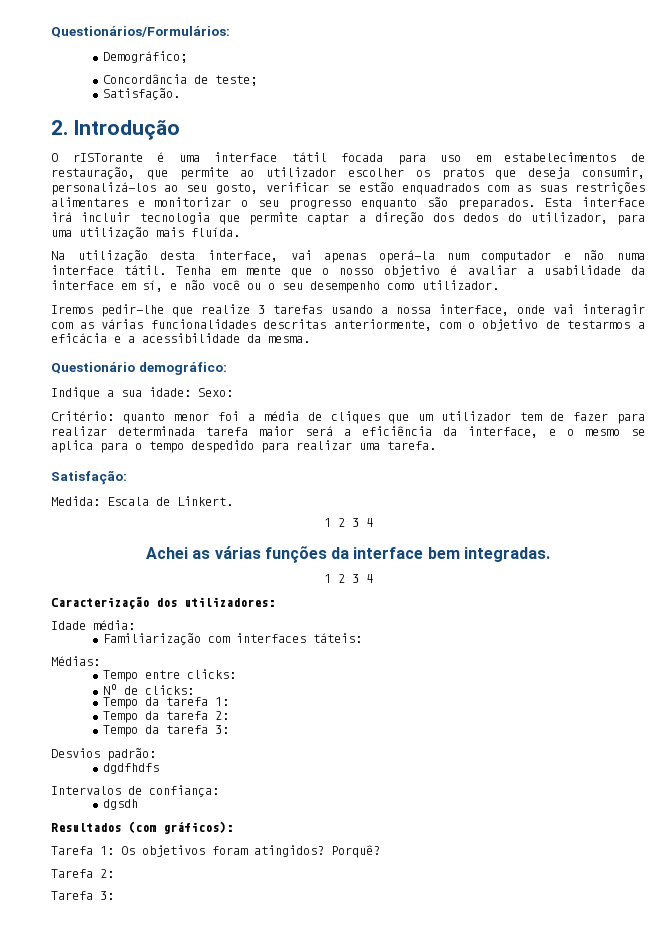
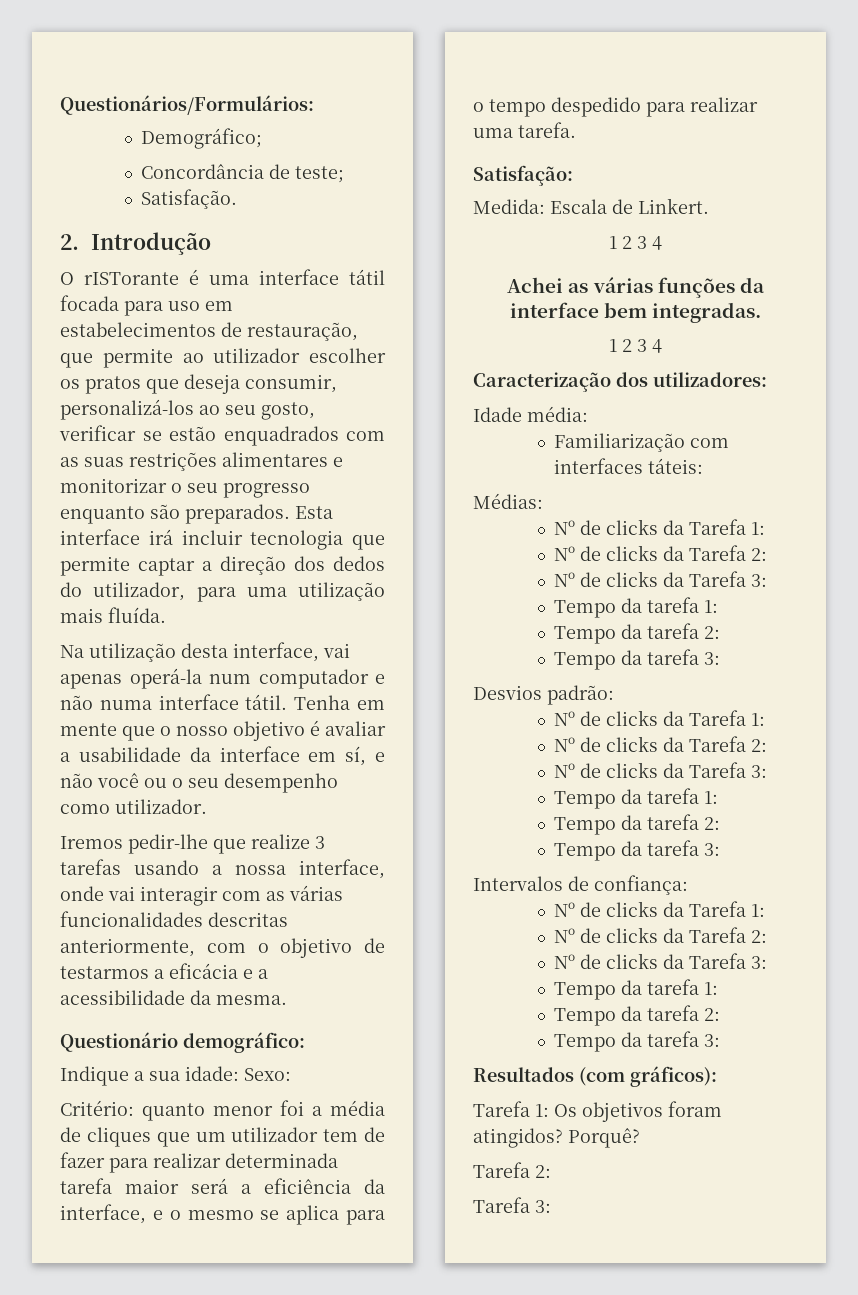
  Médias:
- Tempo entre clicks:
- Nº de clicks:
+ Nº de clicks da Tarefa 1:
+ Nº de clicks da Tarefa 2:
+ Nº de clicks da Tarefa 3:
  Desvios padrão:
- dgdfhdfs
+ Nº de clicks da Tarefa 1:
+ Nº de clicks da Tarefa 2:
+ Nº de clicks da Tarefa 3:
+ Tempo da tarefa 1:
+ Tempo da tarefa 2:
+ Tempo da tarefa 3:
  Intervalos de confiança:
- dgsdh
+ Nº de clicks da Tarefa 1:
+ Nº de clicks da Tarefa 2:
+ Nº de clicks da Tarefa 3:
+ Tempo da tarefa 1:
+ Tempo da tarefa 2:
+ Tempo da tarefa 3:

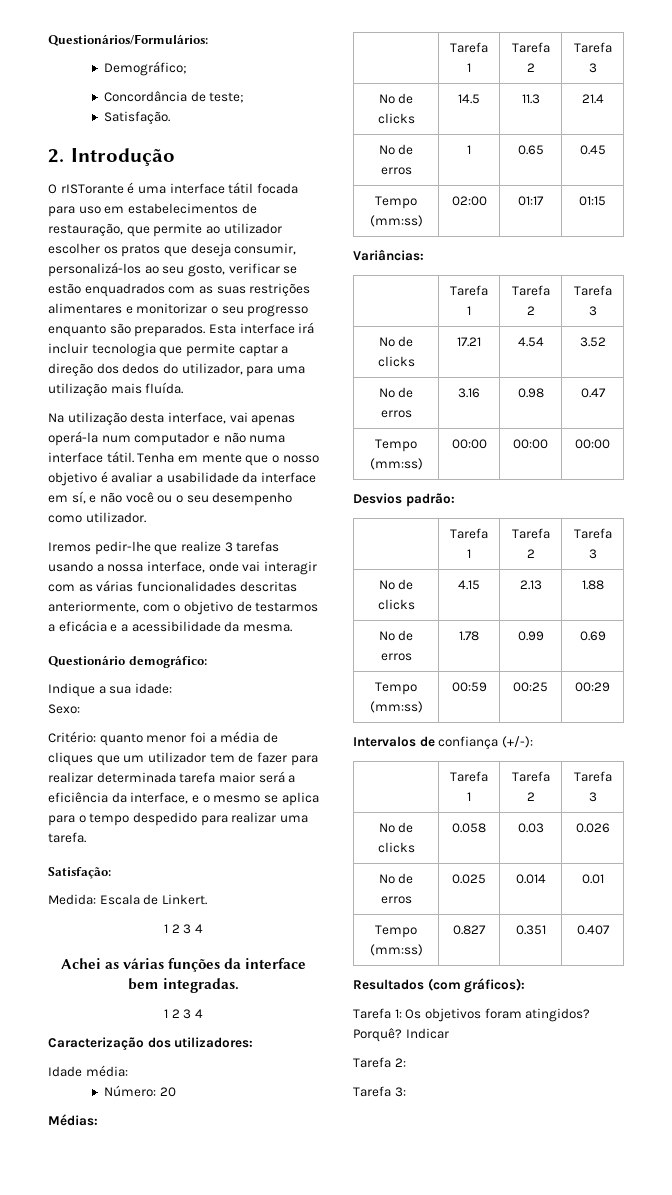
- Indique a sua idade: Sexo:
+ Indique a sua idade:
+ Sexo:
- Familiarização com interfaces táteis:
+ Número: 20
  Médias:
- Nº de clicks da Tarefa 1:
- Nº de clicks da Tarefa 2:
- Nº de clicks da Tarefa 3:
- Tempo da tarefa 1:
- Tempo da tarefa 2:
- Tempo da tarefa 3:
+ | Tarefa 1 | Tarefa 2 | Tarefa 3
+ Nº de clicks | 14.5 | 11.3 | 21.4
+ Nº de erros | 1 | 0.65 | 0.45
+ Tempo (mm:ss) | 02:00 | 01:17 | 01:15
+ Variâncias:
+ | Tarefa 1 | Tarefa 2 | Tarefa 3
+ Nº de clicks | 17.21 | 4.54 | 3.52
+ Nº de erros | 3.16 | 0.98 | 0.47
+ Tempo (mm:ss) | 00:00 | 00:00 | 00:00
  Desvios padrão:
- Nº de clicks da Tarefa 1:
- Nº de clicks da Tarefa 2:
- Nº de clicks da Tarefa 3:
- Tempo da tarefa 1:
- Tempo da tarefa 2:
- Tempo da tarefa 3:
- Intervalos de confiança:
- Nº de clicks da Tarefa 1:
- Nº de clicks da Tarefa 2:
- Nº de clicks da Tarefa 3:
- Tempo da tarefa 1:
- Tempo da tarefa 2:
- Tempo da tarefa 3:
+ | Tarefa 1 | Tarefa 2 | Tarefa 3
+ Nº de clicks | 4.15 | 2.13 | 1.88
+ Nº de erros | 1.78 | 0.99 | 0.69
+ Tempo (mm:ss) | 00:59 | 00:25 | 00:29
+ Intervalos de confiança (+/-):
+ | Tarefa 1 | Tarefa 2 | Tarefa 3
+ Nº de clicks | 0.058 | 0.03 | 0.026
+ Nº de erros | 0.025 | 0.014 | 0.01
+ Tempo (mm:ss) | 0.827 | 0.351 | 0.407
+ Indicar

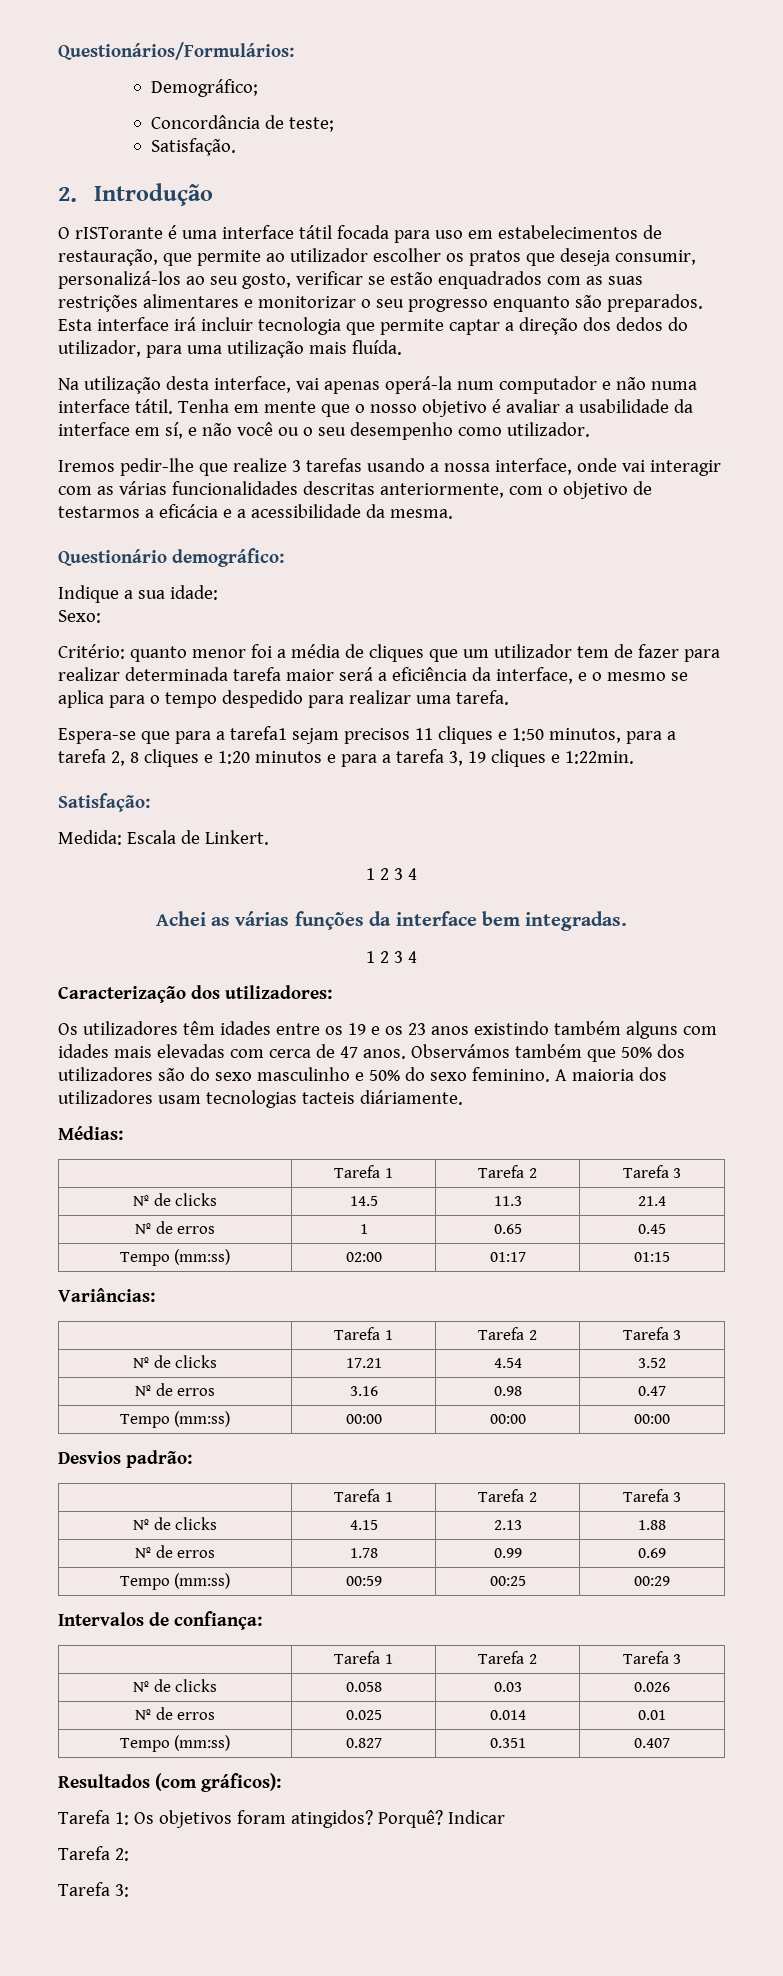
+ Espera-se que para a tarefa1 sejam precisos 11 cliques e 1:50 minutos, para a tarefa 2, 8 cliques e 1:20 minutos e para a tarefa 3, 19 cliques e 1:22min.
- Idade média:
- Número: 20
+ Os utilizadores têm idades entre os 19 e os 23 anos existindo também alguns com idades mais elevadas com cerca de 47 anos. Observámos também que 50% dos utilizadores são do sexo masculinho e 50% do sexo feminino. A maioria dos utilizadores usam tecnologias tacteis diáriamente.
- Intervalos de confiança (+/-):
+ Intervalos de confiança:

